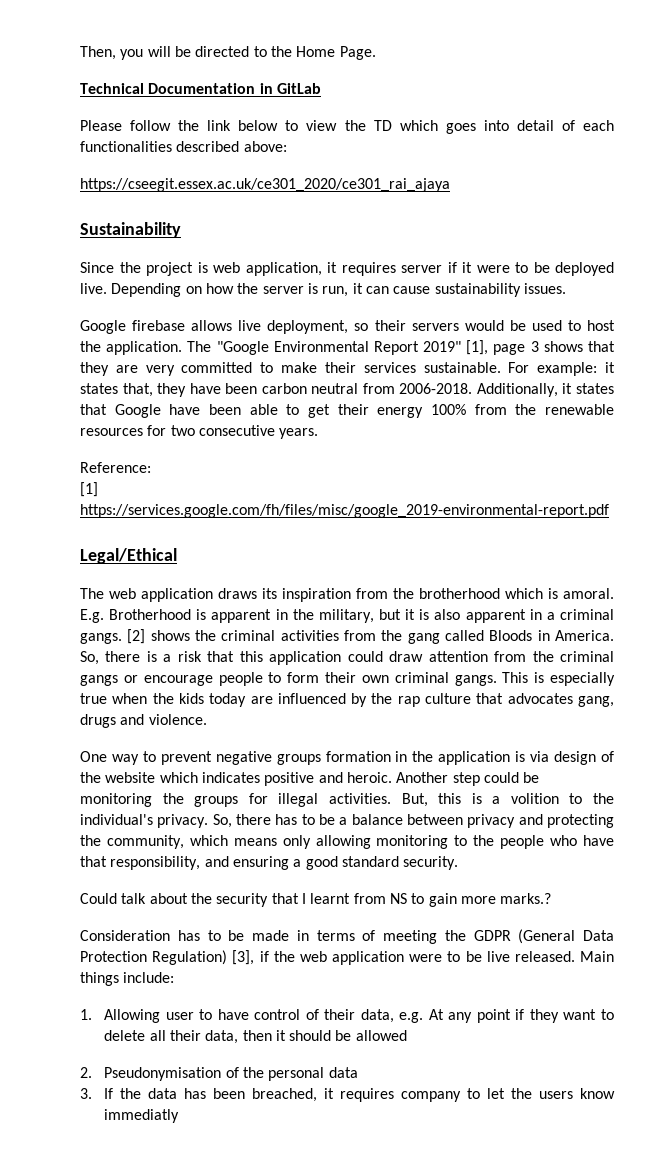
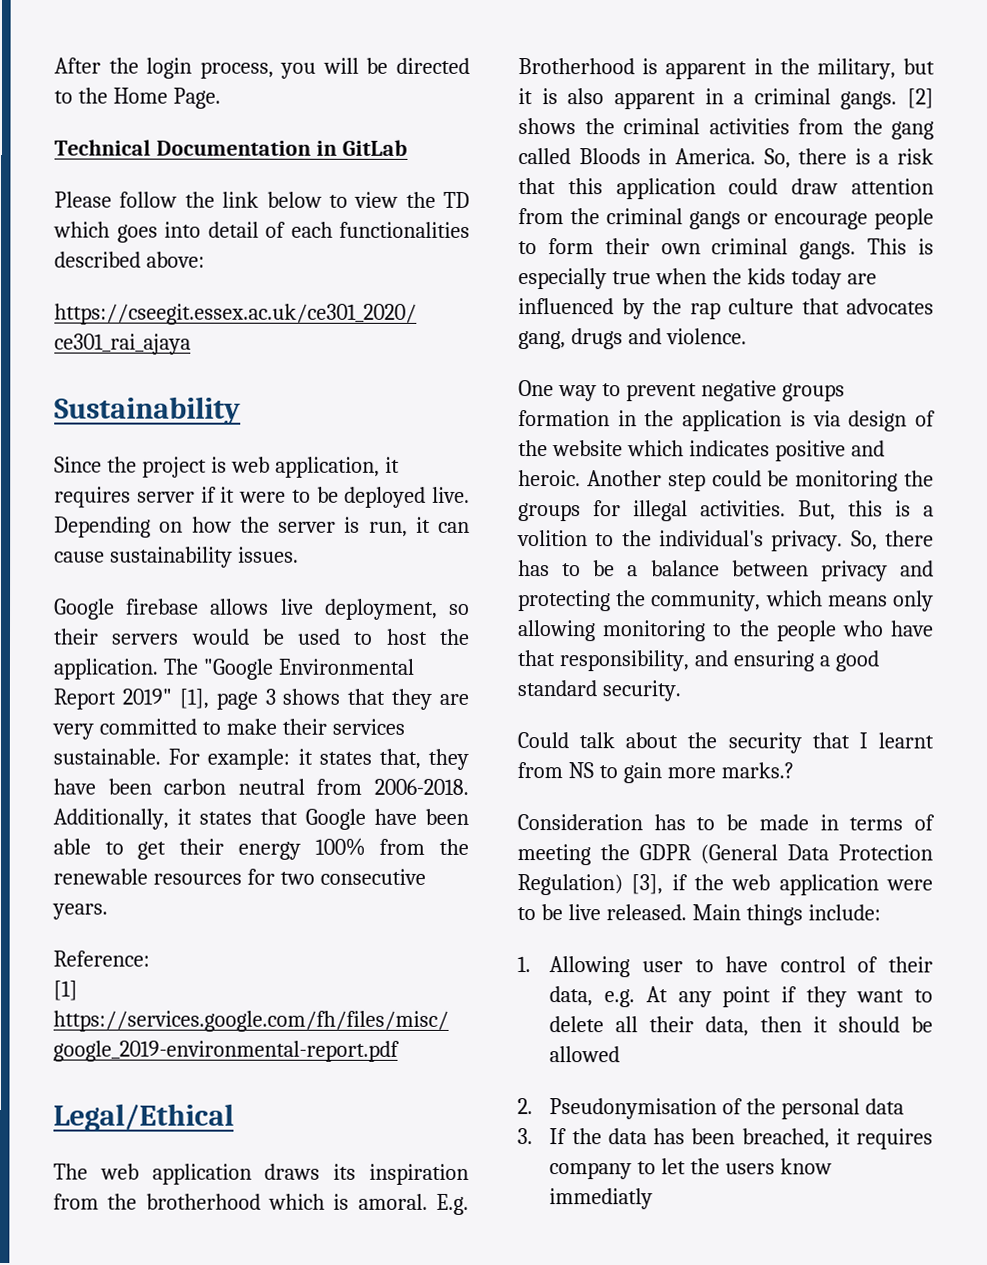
- Then, you will be directed to the Home Page.
+ After the login process, you will be directed to the Home Page.

